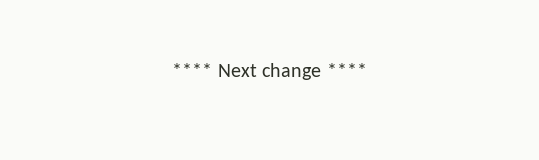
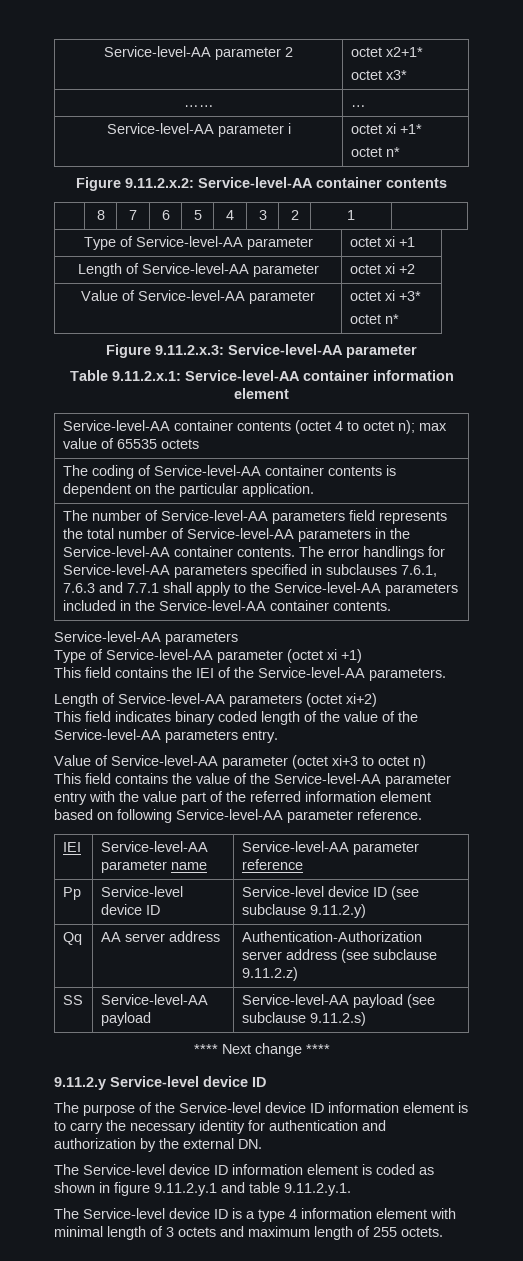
+ Service-level-AA parameter 2 | octet x2+1*
+ octet x3*
+ …… | …
+ Service-level-AA parameter i | octet xi +1*
+ octet n*
+ Figure 9.11.2.x.2: Service-level-AA container contents
+ | 8 | 7 | 6 | 5 | 4 | 3 | 2 | 1 |
+ Type of Service-level-AA parameter | octet xi +1
+ Length of Service-level-AA parameter | octet xi +2
+ Value of Service-level-AA parameter | octet xi +3*
+ octet n*
+ Figure 9.11.2.x.3: Service-level-AA parameter
+ Table 9.11.2.x.1: Service-level-AA container information element
+ Service-level-AA container contents (octet 4 to octet n); max value of 65535 octets
+ The coding of Service-level-AA container contents is dependent on the particular application.
+ The number of Service-level-AA parameters field represents the total number of Service-level-AA parameters in the Service-level-AA container contents. The error handlings for Service-level-AA parameters specified in subclauses 7.6.1, 7.6.3 and 7.7.1 shall apply to the Service-level-AA parameters included in the Service-level-AA container contents.
+ Service-level-AA parameters
+ Type of Service-level-AA parameter (octet xi +1)
+ This field contains the IEI of the Service-level-AA parameters.
+ Length of Service-level-AA parameters (octet xi+2)
+ This field indicates binary coded length of the value of the Service-level-AA parameters entry.
+ Value of Service-level-AA parameter (octet xi+3 to octet n)
+ This field contains the value of the Service-level-AA parameter entry with the value part of the referred information element based on following Service-level-AA parameter reference.
+ IEI | Service-level-AA parameter name | Service-level-AA parameter reference
+ Pp | Service-level device ID | Service-level device ID (see subclause 9.11.2.y)
+ Qq | AA server address | Authentication-Authorization server address (see subclause 9.11.2.z)
+ SS | Service-level-AA payload | Service-level-AA payload (see subclause 9.11.2.s)
  **** Next change ****
+ 9.11.2.y Service-level device ID
+ The purpose of the Service-level device ID information element is to carry the necessary identity for authentication and authorization by the external DN.
+ The Service-level device ID information element is coded as shown in figure 9.11.2.y.1 and table 9.11.2.y.1.
+ The Service-level device ID is a type 4 information element with minimal length of 3 octets and maximum length of 255 octets.

